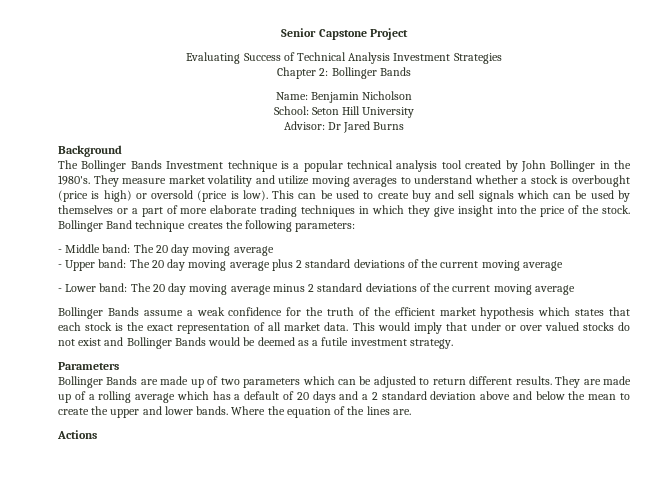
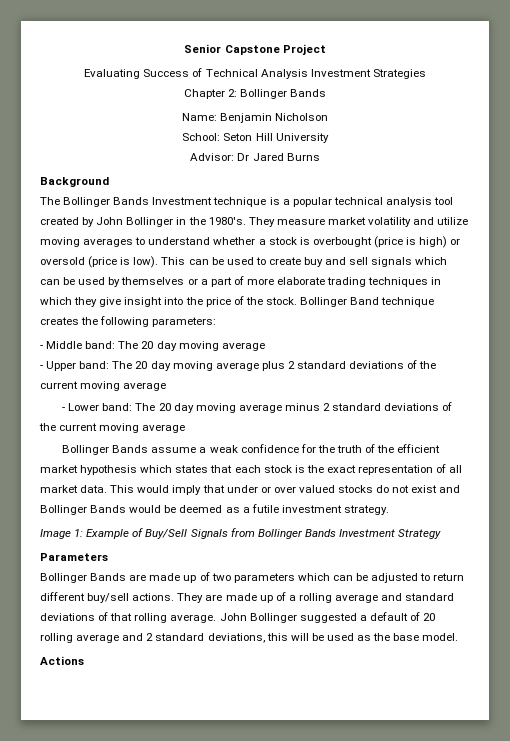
+ Image 1: Example of Buy/Sell Signals from Bollinger Bands Investment Strategy
- Bollinger Bands are made up of two parameters which can be adjusted to return different results.
+ Bollinger Bands are made up of two parameters which can be adjusted to return different buy/sell actions.
- They are made up of a rolling average which has a default of 20 days and a 2 standard deviation above and below the mean to create the upper and lower bands. Where the equation of the lines are.
+ They are made up of a rolling average and standard deviations of that rolling average. John Bollinger suggested a default of 20 rolling average and 2 standard deviations, this will be used as the base model.

